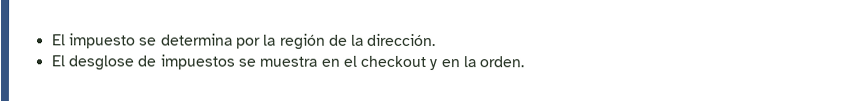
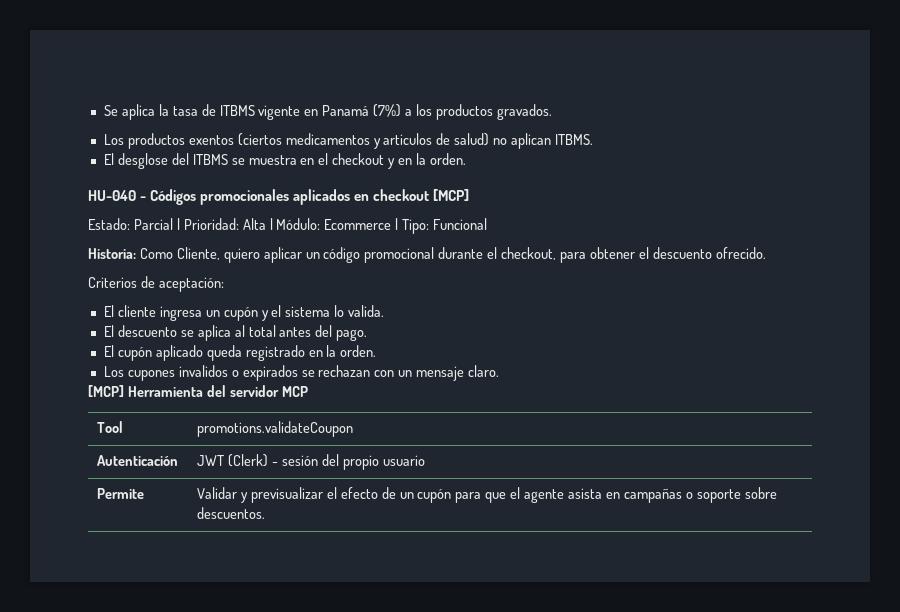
- El impuesto se determina por la región de la dirección.
+ Se aplica la tasa de ITBMS vigente en Panamá (7%) a los productos gravados.
+ Los productos exentos (ciertos medicamentos y articulos de salud) no aplican ITBMS.
- El desglose de impuestos se muestra en el checkout y en la orden.
+ El desglose del ITBMS se muestra en el checkout y en la orden.
+ HU-040 - Códigos promocionales aplicados en checkout [MCP]
+ Estado: Parcial | Prioridad: Alta | Módulo: Ecommerce | Tipo: Funcional
+ Historia: Como Cliente, quiero aplicar un código promocional durante el checkout, para obtener el descuento ofrecido.
+ Criterios de aceptación:
+ El cliente ingresa un cupón y el sistema lo valida.
+ El descuento se aplica al total antes del pago.
+ El cupón aplicado queda registrado en la orden.
+ Los cupones invalidos o expirados se rechazan con un mensaje claro.
+ [MCP] Herramienta del servidor MCP
+ Tool | promotions.validateCoupon
+ Autenticación | JWT (Clerk) - sesión del propio usuario
+ Permite | Validar y previsualizar el efecto de un cupón para que el agente asista en campañas o soporte sobre descuentos.

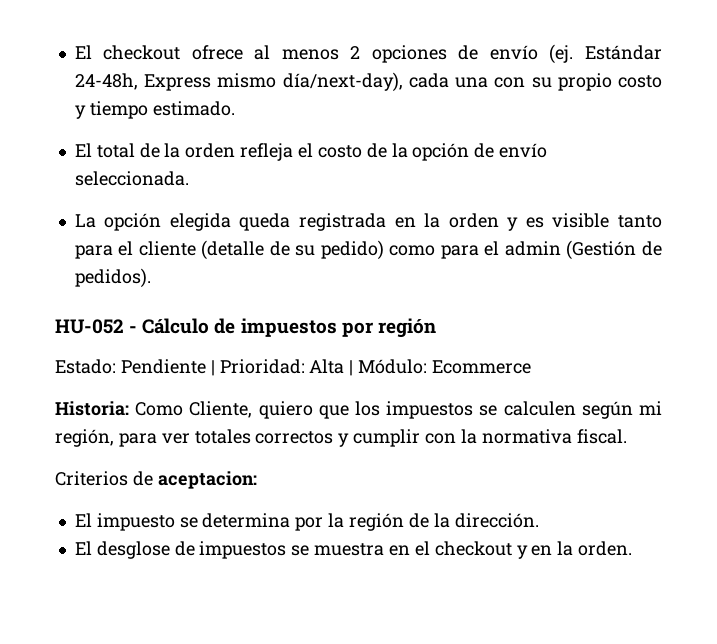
- Se aplica la tasa de ITBMS vigente en Panamá (7%) a los productos gravados.
- Los productos exentos (ciertos medicamentos y articulos de salud) no aplican ITBMS.
+ El checkout ofrece al menos 2 opciones de envío (ej. Estándar 24-48h, Express mismo día/next-day), cada una con su propio costo y tiempo estimado.
+ El total de la orden refleja el costo de la opción de envío seleccionada.
+ La opción elegida queda registrada en la orden y es visible tanto para el cliente (detalle de su pedido) como para el admin (Gestión de pedidos).
+ HU-052 - Cálculo de impuestos por región
+ Estado: Pendiente | Prioridad: Alta | Módulo: Ecommerce
+ Historia: Como Cliente, quiero que los impuestos se calculen según mi región, para ver totales correctos y cumplir con la normativa fiscal.
+ Criterios de aceptacion:
+ El impuesto se determina por la región de la dirección.
- El desglose del ITBMS se muestra en el checkout y en la orden.
+ El desglose de impuestos se muestra en el checkout y en la orden.
- HU-040 - Códigos promocionales aplicados en checkout [MCP]
- Estado: Parcial | Prioridad: Alta | Módulo: Ecommerce | Tipo: Funcional
- Historia: Como Cliente, quiero aplicar un código promocional durante el checkout, para obtener el descuento ofrecido.
- Criterios de aceptación:
- El cliente ingresa un cupón y el sistema lo valida.
- El descuento se aplica al total antes del pago.
- El cupón aplicado queda registrado en la orden.
- Los cupones invalidos o expirados se rechazan con un mensaje claro.
- [MCP] Herramienta del servidor MCP
- Tool | promotions.validateCoupon
- Autenticación | JWT (Clerk) - sesión del propio usuario
- Permite | Validar y previsualizar el efecto de un cupón para que el agente asista en campañas o soporte sobre descuentos.

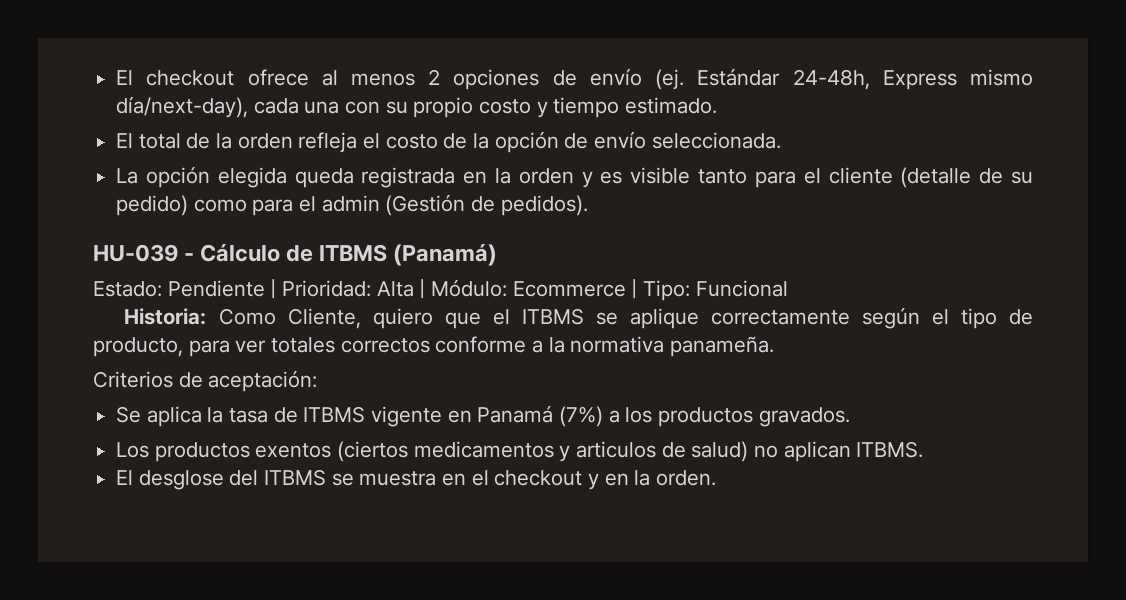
- HU-052 - Cálculo de impuestos por región
+ HU-039 - Cálculo de ITBMS (Panamá)
- Estado: Pendiente | Prioridad: Alta | Módulo: Ecommerce
+ Estado: Pendiente | Prioridad: Alta | Módulo: Ecommerce | Tipo: Funcional
- Historia: Como Cliente, quiero que los impuestos se calculen según mi región, para ver totales correctos y cumplir con la normativa fiscal.
+ Historia: Como Cliente, quiero que el ITBMS se aplique correctamente según el tipo de producto, para ver totales correctos conforme a la normativa panameña.
- Criterios de aceptacion:
- El impuesto se determina por la región de la dirección.
+ Criterios de aceptación:
+ Se aplica la tasa de ITBMS vigente en Panamá (7%) a los productos gravados.
+ Los productos exentos (ciertos medicamentos y articulos de salud) no aplican ITBMS.
- El desglose de impuestos se muestra en el checkout y en la orden.
+ El desglose del ITBMS se muestra en el checkout y en la orden.

